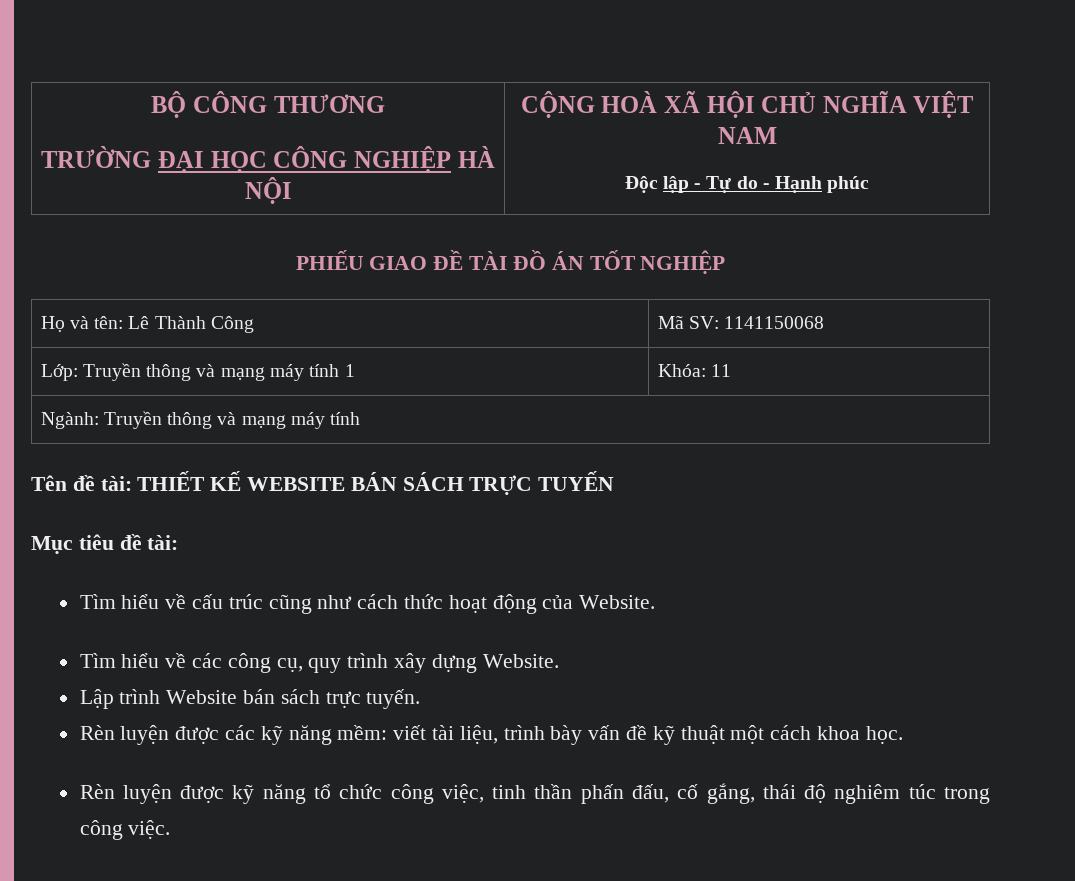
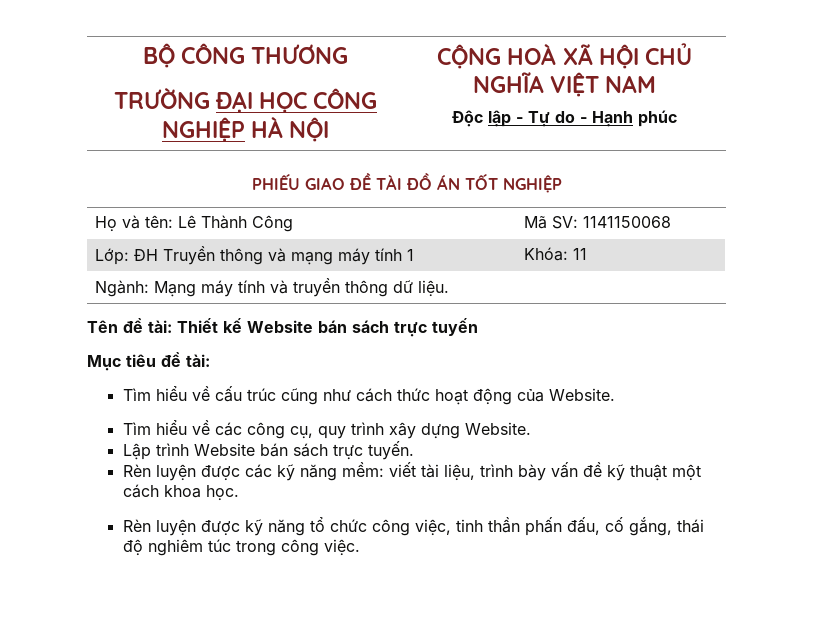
- Lớp: Truyền thông và mạng máy tính 1 | Khóa: 11
+ Lớp: ĐH Truyền thông và mạng máy tính 1 | Khóa: 11
- Ngành: Truyền thông và mạng máy tính
- Tên đề tài: THIẾT KẾ WEBSITE BÁN SÁCH TRỰC TUYẾN
+ Ngành: Mạng máy tính và truyền thông dữ liệu.
+ Tên đề tài: Thiết kế Website bán sách trực tuyến

